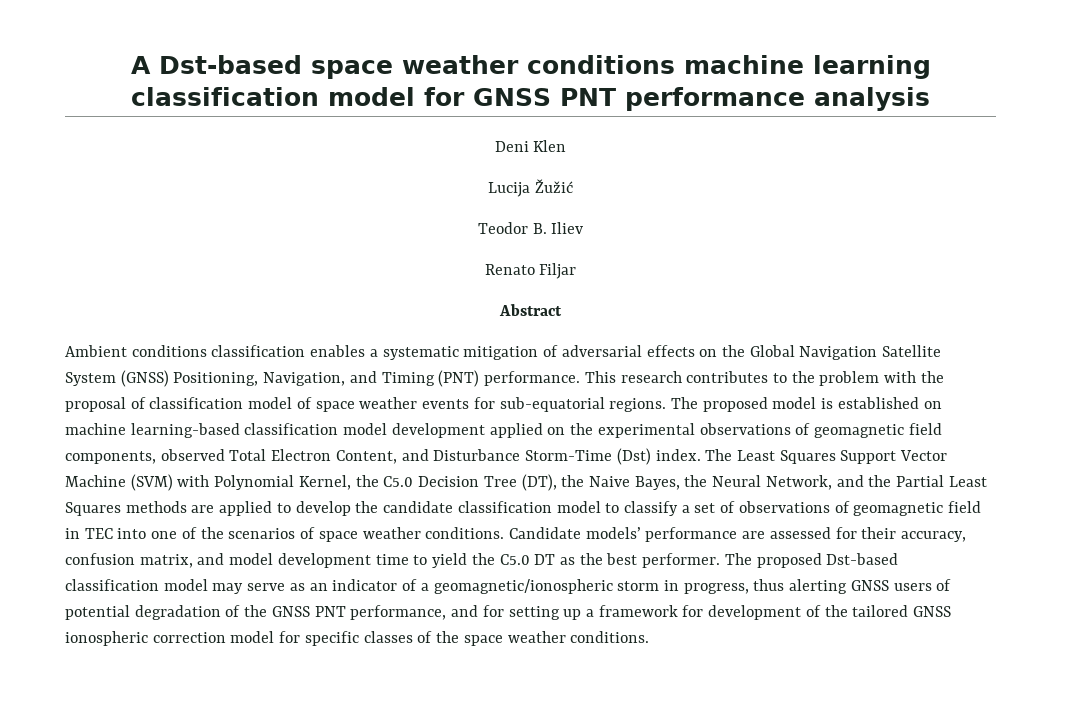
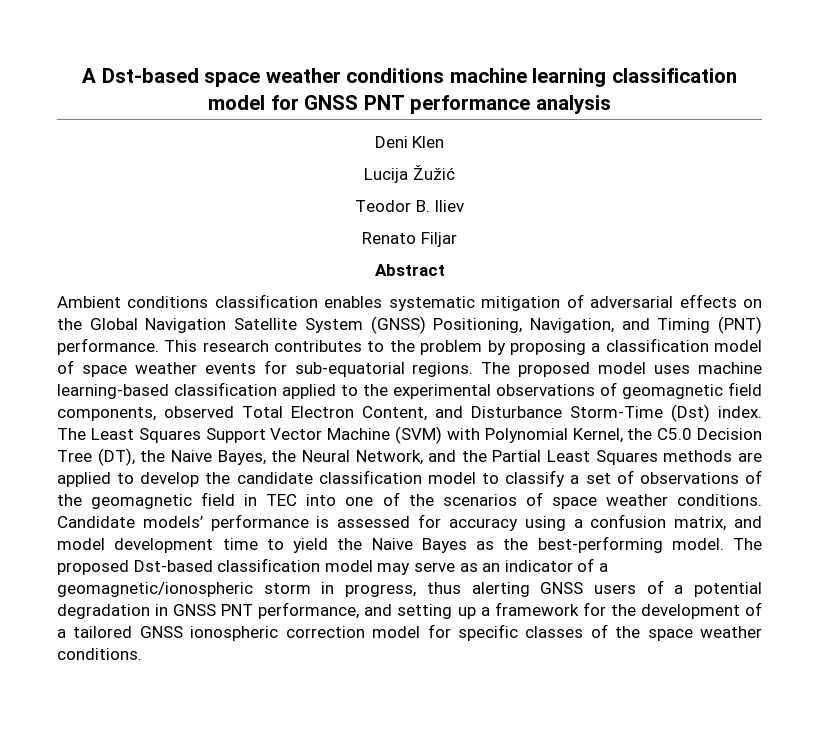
- Ambient conditions classification enables a systematic mitigation of adversarial effects on the Global Navigation Satellite System (GNSS) Positioning, Navigation, and Timing (PNT) performance.
+ Ambient conditions classification enables systematic mitigation of adversarial effects on the Global Navigation Satellite System (GNSS) Positioning, Navigation, and Timing (PNT) performance.
- This research contributes to the problem with the proposal of classification model of space weather events for sub-equatorial regions.
+ This research contributes to the problem by proposing a classification model of space weather events for sub-equatorial regions.
- The proposed model is established on machine learning-based classification model development applied on the experimental observations of geomagnetic field components, observed Total Electron Content, and Disturbance Storm-Time (Dst) index.
+ The proposed model uses machine learning-based classification applied to the experimental observations of geomagnetic field components, observed Total Electron Content, and Disturbance Storm-Time (Dst) index.
- The Least Squares Support Vector Machine (SVM) with Polynomial Kernel, the C5.0 Decision Tree (DT), the Naive Bayes, the Neural Network, and the Partial Least Squares methods are applied to develop the candidate classification model to classify a set of observations of geomagnetic field in TEC into one of the scenarios of space weather conditions.
+ The Least Squares Support Vector Machine (SVM) with Polynomial Kernel, the C5.0 Decision Tree (DT), the Naive Bayes, the Neural Network, and the Partial Least Squares methods are applied to develop the candidate classification model to classify a set of observations of the geomagnetic field in TEC into one of the scenarios of space weather conditions.
- Candidate models’ performance are assessed for their accuracy, confusion matrix, and model development time to yield the C5.0 DT as the best performer.
+ Candidate models’ performance is assessed for accuracy using a confusion matrix, and model development time to yield the Naive Bayes as the best-performing model.
- The proposed Dst-based classification model may serve as an indicator of a geomagnetic/ionospheric storm in progress, thus alerting GNSS users of potential degradation of the GNSS PNT performance, and for setting up a framework for development of the tailored GNSS ionospheric correction model for specific classes of the space weather conditions.
+ The proposed Dst-based classification model may serve as an indicator of a geomagnetic/ionospheric storm in progress, thus alerting GNSS users of a potential degradation in GNSS PNT performance, and setting up a framework for the development of a tailored GNSS ionospheric correction model for specific classes of the space weather conditions.

